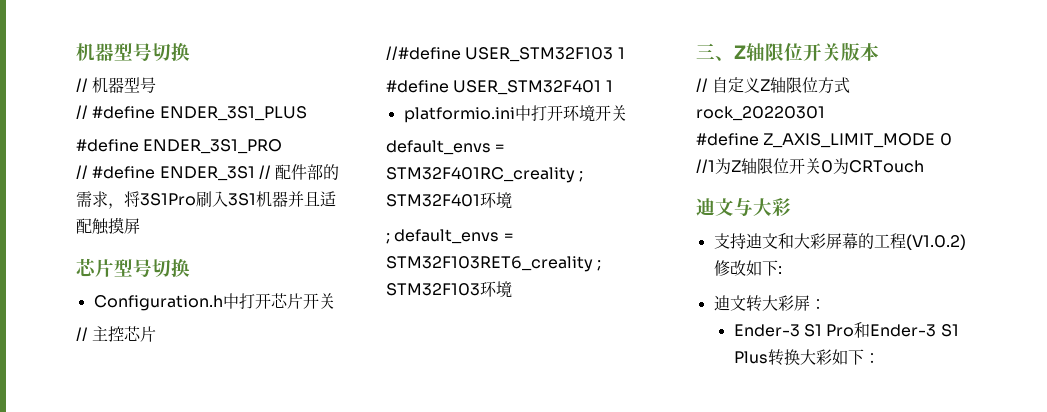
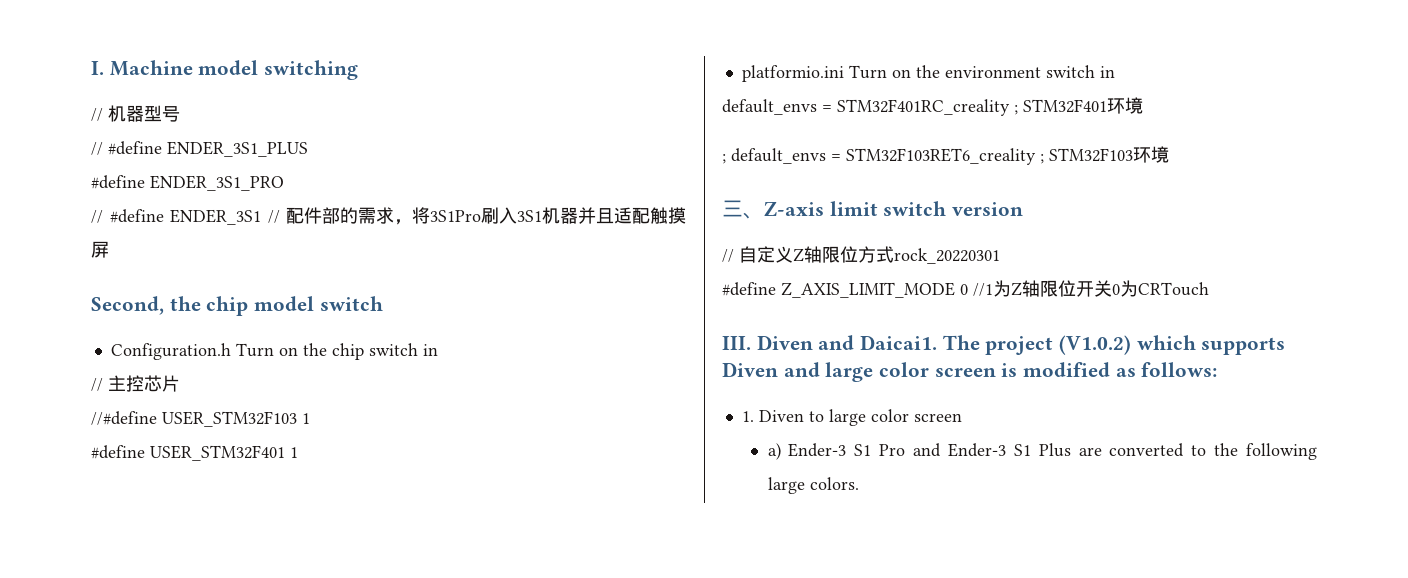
- 机器型号切换
+ I. Machine model switching
- 芯片型号切换
- Configuration.h中打开芯片开关
+ Second, the chip model switch
+ Configuration.h Turn on the chip switch in
- platformio.ini中打开环境开关
+ platformio.ini Turn on the environment switch in
- 三、Z轴限位开关版本
+ 三、Z-axis limit switch version
- 迪文与大彩
- 支持迪文和大彩屏幕的工程(V1.0.2)修改如下:
- 迪文转大彩屏：
- Ender-3 S1 Pro和Ender-3 S1 Plus转换大彩如下：
+ III. Diven and Daicai1. The project (V1.0.2) which supports Diven and large color screen is modified as follows:
+ 1. Diven to large color screen
+ a) Ender-3 S1 Pro and Ender-3 S1 Plus are converted to the following large colors.

